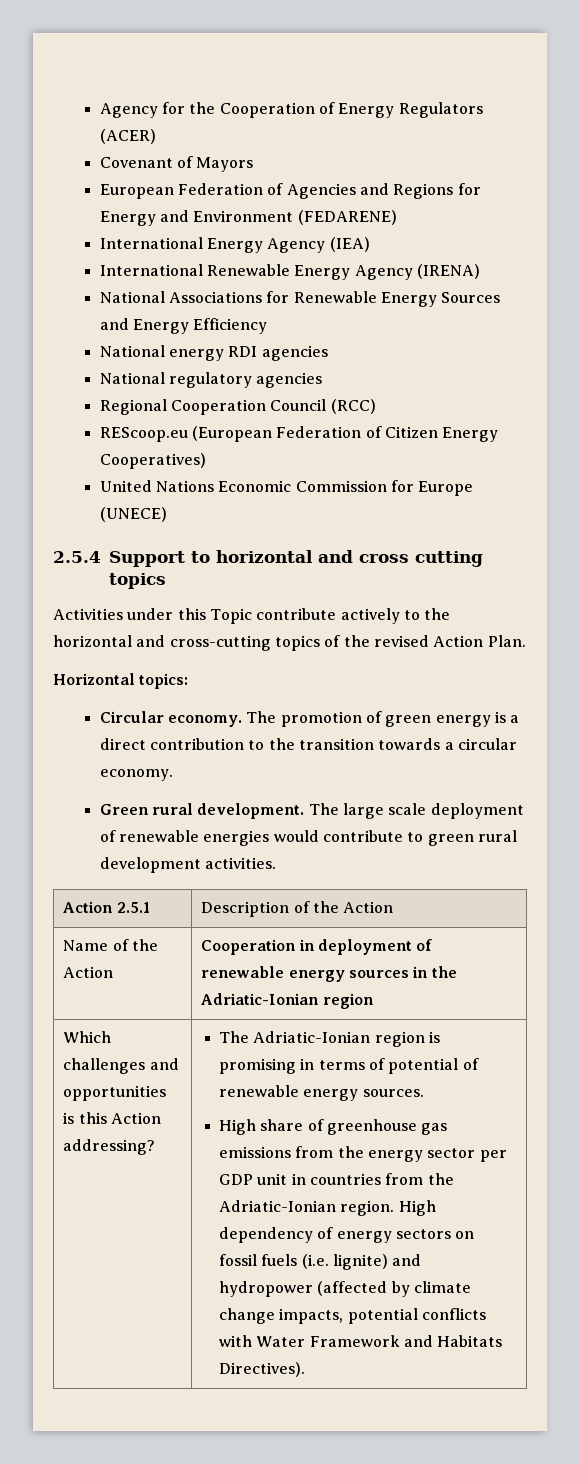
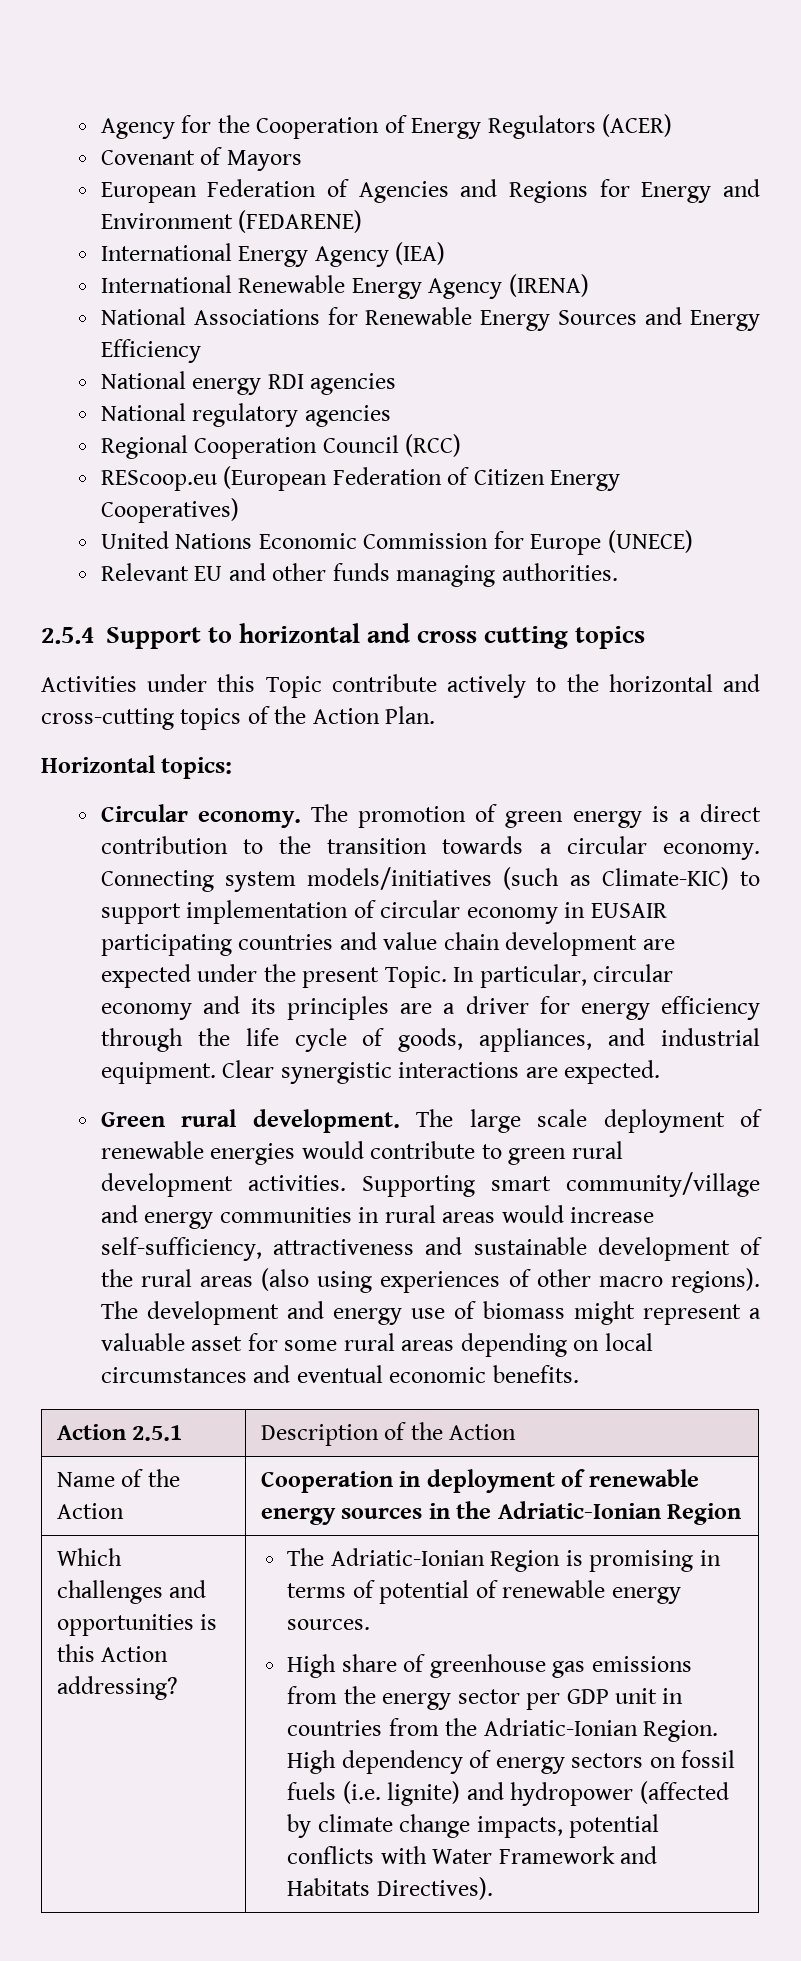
+ Relevant EU and other funds managing authorities.
- Activities under this Topic contribute actively to the horizontal and cross-cutting topics of the revised Action Plan.
+ Activities under this Topic contribute actively to the horizontal and cross-cutting topics of the Action Plan.
+ Connecting system models/initiatives (such as Climate-KIC) to support implementation of circular economy in EUSAIR participating countries and value chain development are expected under the present Topic. In particular, circular economy and its principles are a driver for energy efficiency through the life cycle of goods, appliances, and industrial equipment. Clear synergistic interactions are expected.
+ Supporting smart community/village and energy communities in rural areas would increase self-sufficiency, attractiveness and sustainable development of the rural areas (also using experiences of other macro regions). The development and energy use of biomass might represent a valuable asset for some rural areas depending on local circumstances and eventual economic benefits.
- Name of the Action | Cooperation in deployment of renewable energy sources in the Adriatic-Ionian region
+ Name of the Action | Cooperation in deployment of renewable energy sources in the Adriatic-Ionian Region
- The Adriatic-Ionian region is promising in terms of potential of renewable energy sources.
+ The Adriatic-Ionian Region is promising in terms of potential of renewable energy sources.
- High share of greenhouse gas emissions from the energy sector per GDP unit in countries from the Adriatic-Ionian region.
+ High share of greenhouse gas emissions from the energy sector per GDP unit in countries from the Adriatic-Ionian Region.

